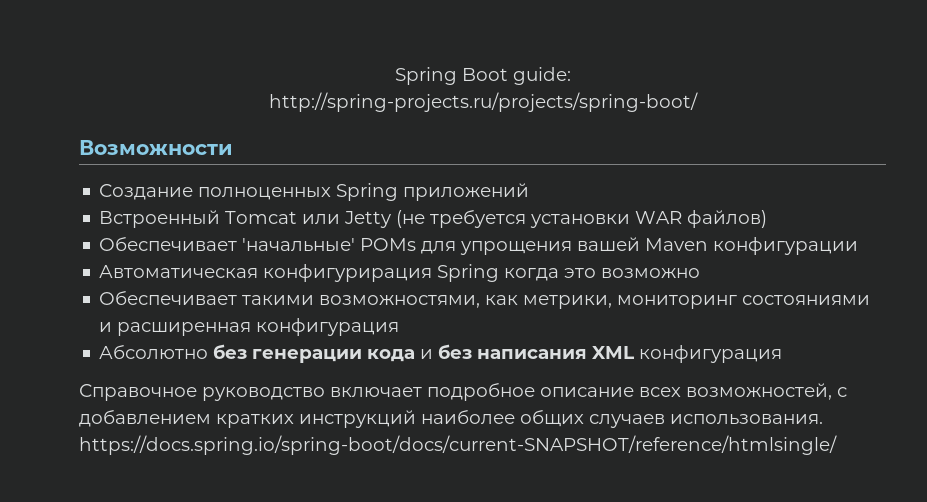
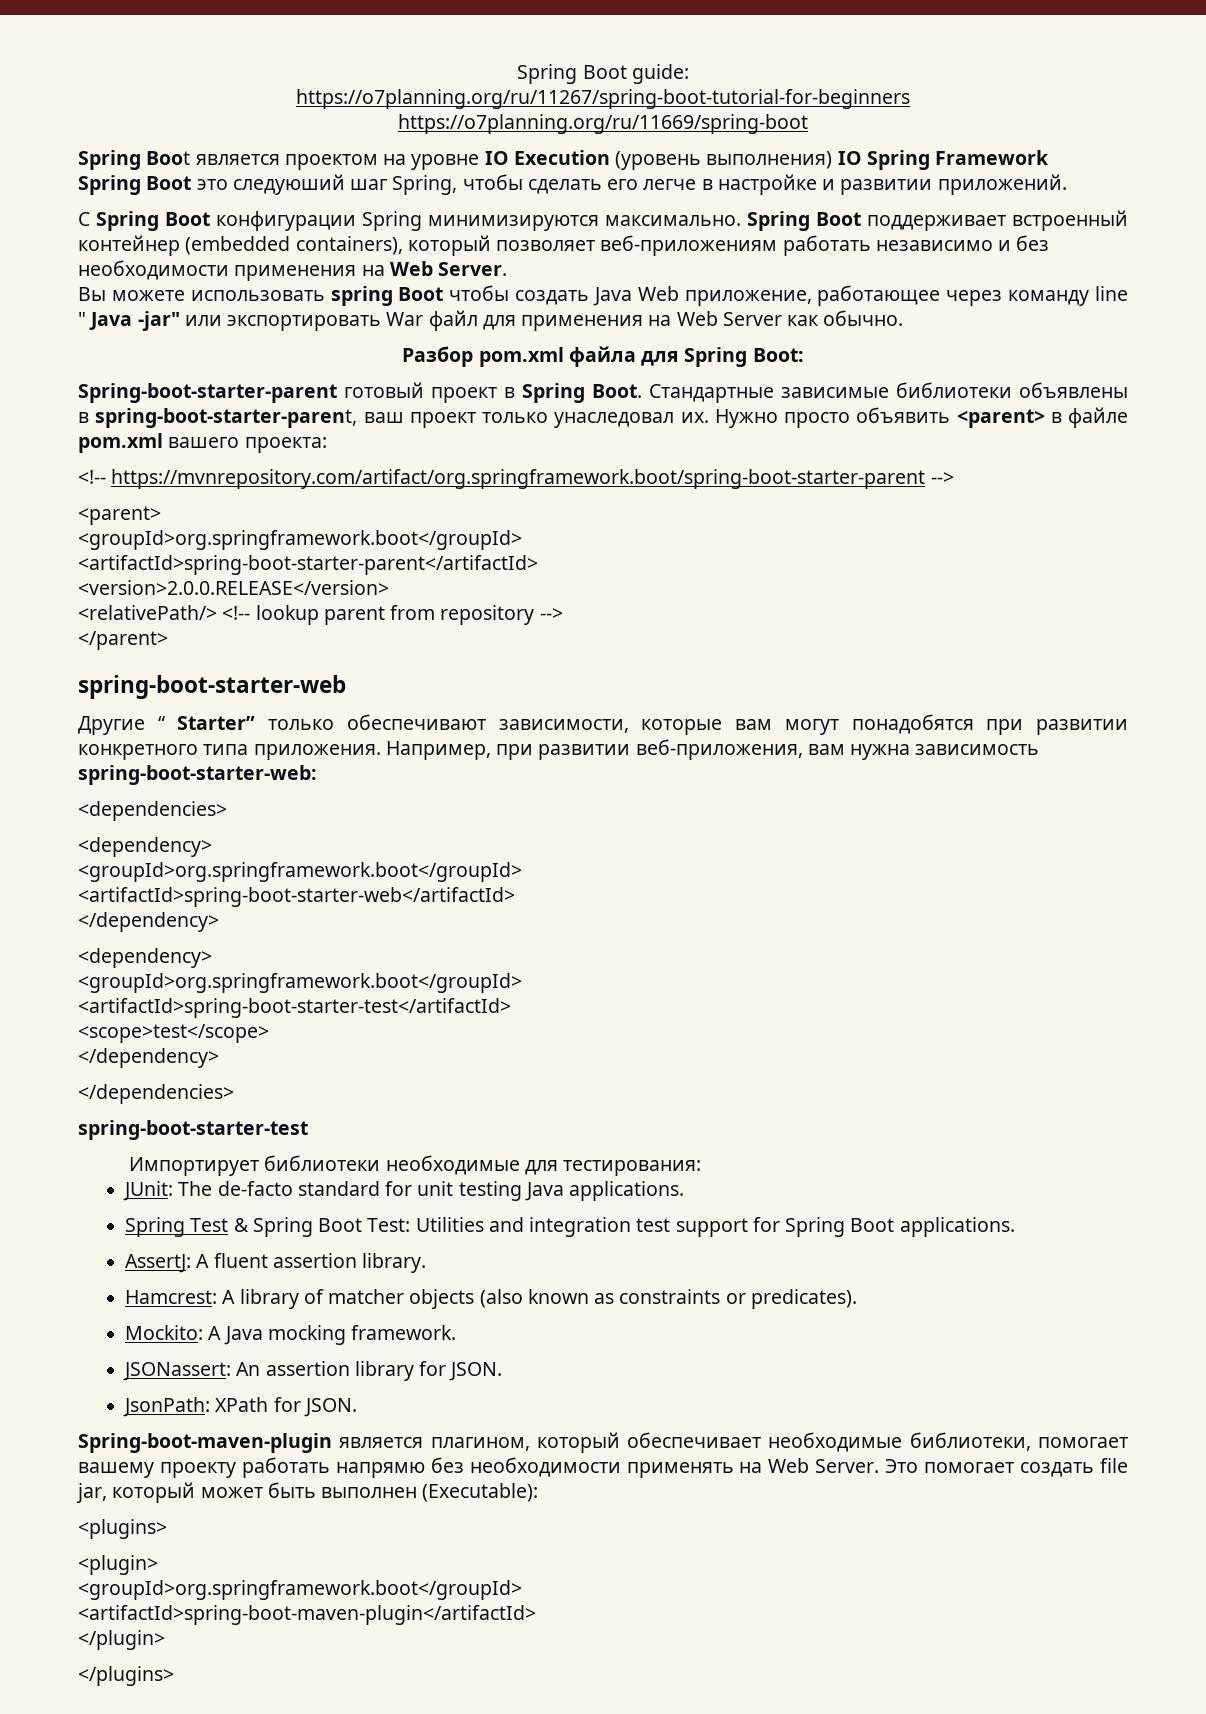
- http://spring-projects.ru/projects/spring-boot/
- Возможности
- Создание полноценных Spring приложений
- Встроенный Tomcat или Jetty (не требуется установки WAR файлов)
- Обеспечивает 'начальные' POMs для упрощения вашей Maven конфигурации
- Автоматическая конфигурирация Spring когда это возможно
- Обеспечивает такими возможностями, как метрики, мониторинг состояниями и расширенная конфигурация
- Абсолютно без генерации кода и без написания XML конфигурация
- Справочное руководство включает подробное описание всех возможностей, с добавлением кратких инструкций наиболее общих случаев использования. https://docs.spring.io/spring-boot/docs/current-SNAPSHOT/reference/htmlsingle/
+ https://o7planning.org/ru/11267/spring-boot-tutorial-for-beginners
+ https://o7planning.org/ru/11669/spring-boot
+ Spring Boot является проектом на уровне IO Execution (уровень выполнения) IO Spring Framework
+ Spring Boot это следуюший шаг Spring, чтобы сделать его легче в настройке и развитии приложений.
+ С Spring Boot конфигурации Spring минимизируются максимально. Spring Boot поддерживает встроенный контейнер (embedded containers), который позволяет веб-приложениям работать независимо и без необходимости применения на Web Server.
+ Вы можете использовать spring Boot чтобы создать Java Web приложение, работающее через команду line " Java -jar" или экспортировать War файл для применения на Web Server как обычно.
+ Разбор pom.xml файла для Spring Boot:
+ Spring-boot-starter-parent готовый проект в Spring Boot. Стандартные зависимые библиотеки объявлены в spring-boot-starter-parent, ваш проект только унаследовал их. Нужно просто объявить <parent> в файле pom.xml вашего проекта:
+ <!-- https://mvnrepository.com/artifact/org.springframework.boot/spring-boot-starter-parent -->
+ <parent>
+ <groupId>org.springframework.boot</groupId>
+ <artifactId>spring-boot-starter-parent</artifactId>
+ <version>2.0.0.RELEASE</version>
+ <relativePath/> <!-- lookup parent from repository -->
+ </parent>
+ spring-boot-starter-web
+ Другие “ Starter” только обеспечивают зависимости, которые вам могут понадобятся при развитии конкретного типа приложения. Например, при развитии веб-приложения, вам нужна зависимость spring-boot-starter-web:
+ <dependencies>
+ <dependency>
+ <groupId>org.springframework.boot</groupId>
+ <artifactId>spring-boot-starter-web</artifactId>
+ </dependency>
+ <dependency>
+ <groupId>org.springframework.boot</groupId>
+ <artifactId>spring-boot-starter-test</artifactId>
+ <scope>test</scope>
+ </dependency>
+ </dependencies>
+ spring-boot-starter-test
+ Импортирует библиотеки необходимые для тестирования:
+ JUnit: The de-facto standard for unit testing Java applications.
+ Spring Test & Spring Boot Test: Utilities and integration test support for Spring Boot applications.
+ AssertJ: A fluent assertion library.
+ Hamcrest: A library of matcher objects (also known as constraints or predicates).
+ Mockito: A Java mocking framework.
+ JSONassert: An assertion library for JSON.
+ JsonPath: XPath for JSON.
+ Spring-boot-maven-plugin является плагином, который обеспечивает необходимые библиотеки, помогает вашему проекту работать напрямю без необходимости применять на Web Server. Это помогает создать file jar, который может быть выполнен (Executable):
+ <plugins>
+ <plugin>
+ <groupId>org.springframework.boot</groupId>
+ <artifactId>spring-boot-maven-plugin</artifactId>
+ </plugin>
+ </plugins>

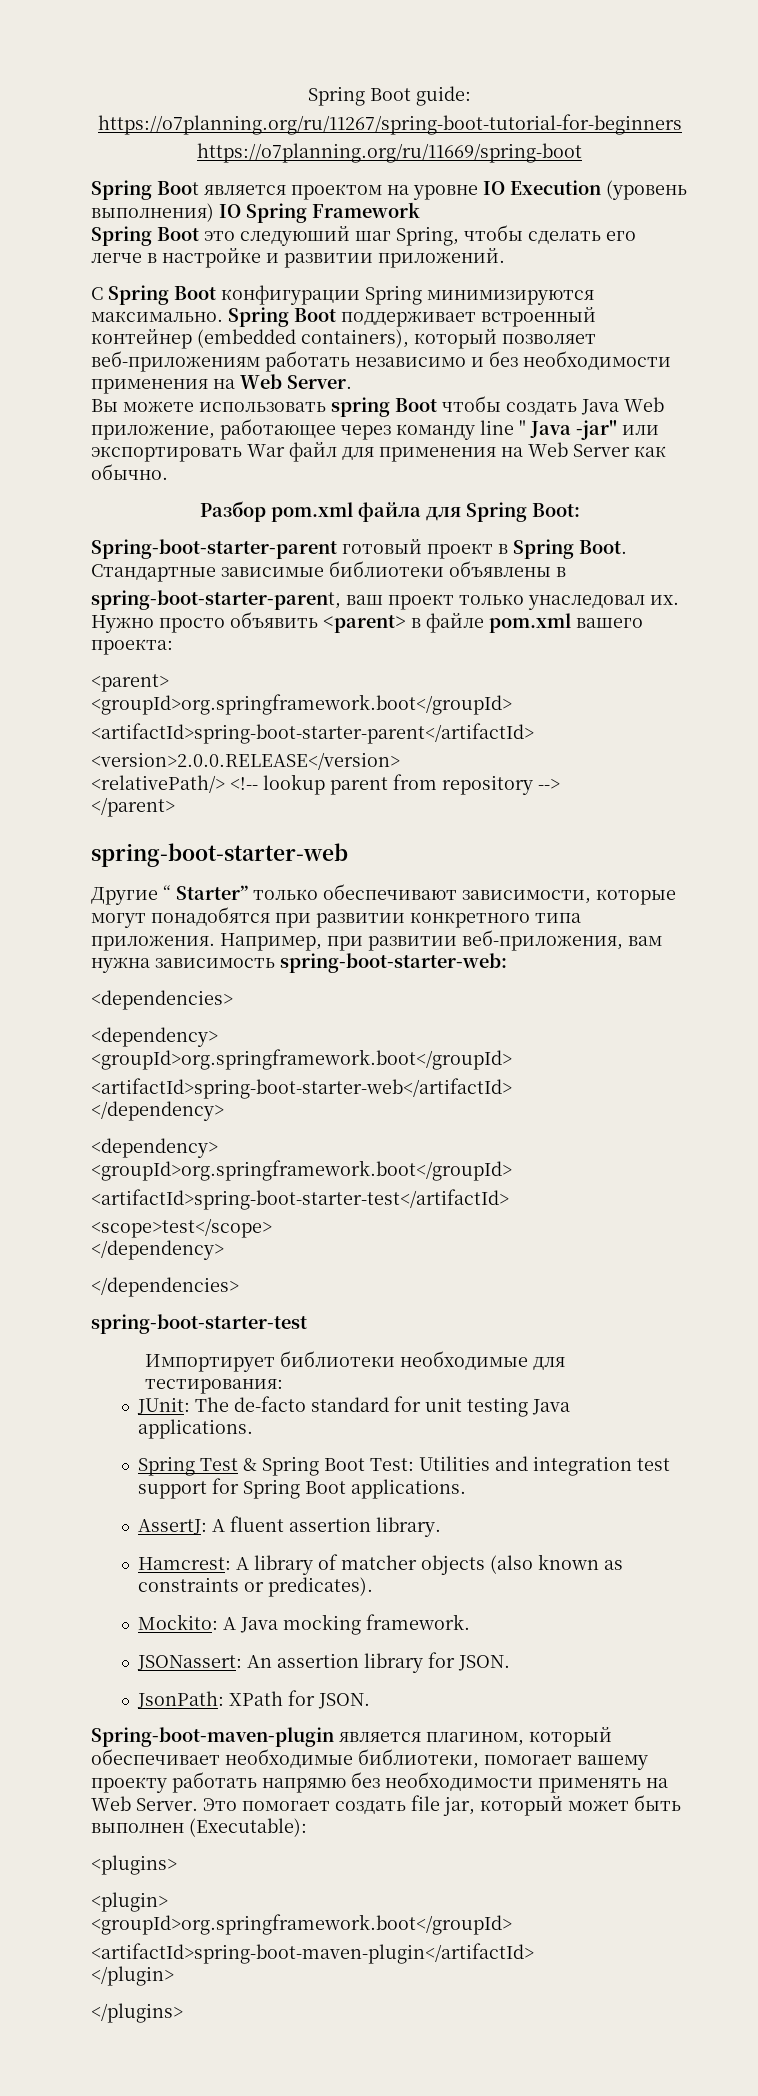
- Стандартные зависимые библиотеки объявлены в spring-boot-starter-parent, ваш проект только унаследовал их.
+ Стандартные зависимые библиотеки объявлены в
+ spring-boot-starter-parent, ваш проект только унаследовал их.
- <!-- https://mvnrepository.com/artifact/org.springframework.boot/spring-boot-starter-parent -->
- Другие “ Starter” только обеспечивают зависимости, которые вам могут понадобятся при развитии конкретного типа приложения.
+ Другие “ Starter” только обеспечивают зависимости, которые могут понадобятся при развитии конкретного типа приложения.

